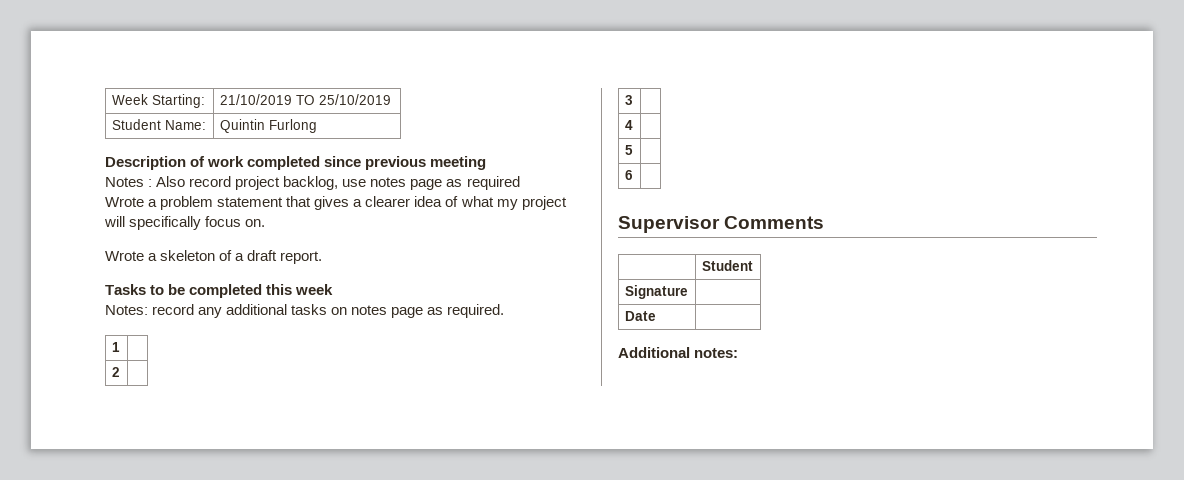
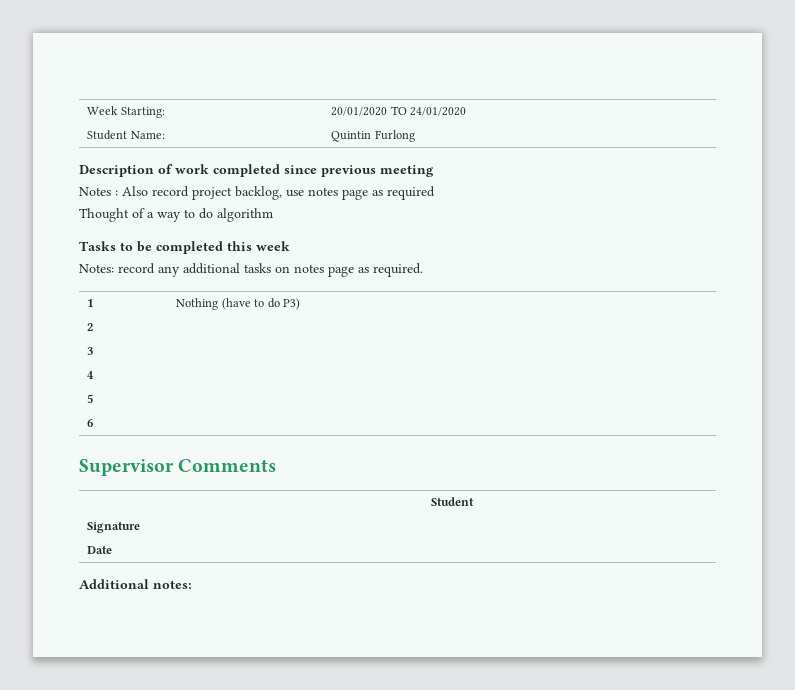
- Week Starting: | 21/10/2019 TO 25/10/2019
+ Week Starting: | 20/01/2020 TO 24/01/2020
- Wrote a problem statement that gives a clearer idea of what my project will specifically focus on.
- Wrote a skeleton of a draft report.
+ Thought of a way to do algorithm
- 1 |
+ 1 | Nothing (have to do P3)

